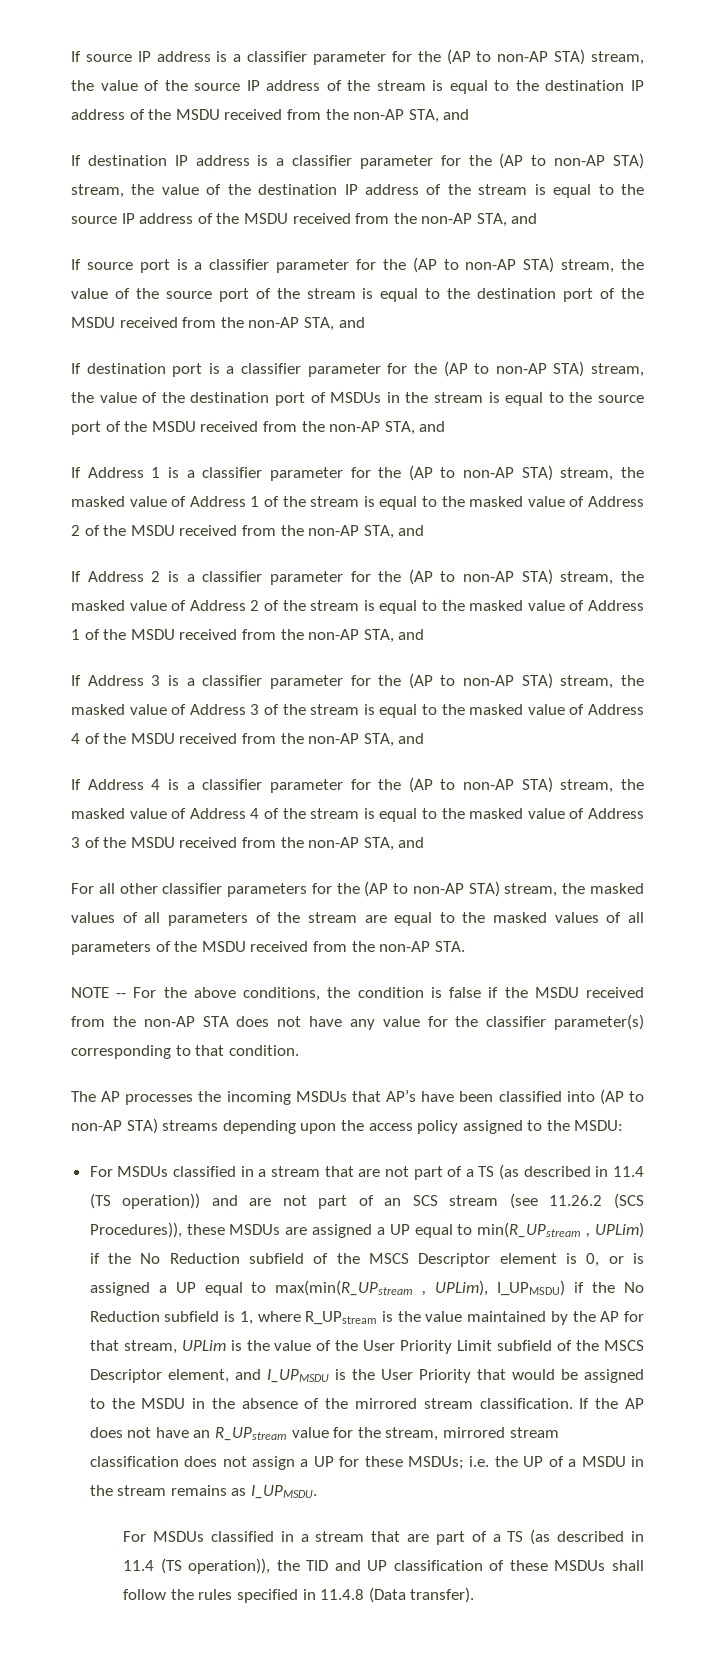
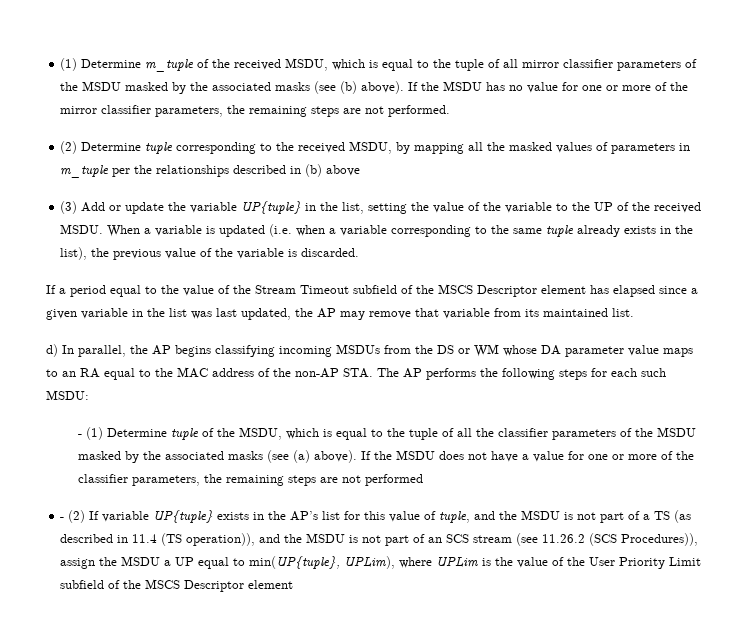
- If source IP address is a classifier parameter for the (AP to non-AP STA) stream, the value of the source IP address of the stream is equal to the destination IP address of the MSDU received from the non-AP STA, and
- If destination IP address is a classifier parameter for the (AP to non-AP STA) stream, the value of the destination IP address of the stream is equal to the source IP address of the MSDU received from the non-AP STA, and
- If source port is a classifier parameter for the (AP to non-AP STA) stream, the value of the source port of the stream is equal to the destination port of the MSDU received from the non-AP STA, and
- If destination port is a classifier parameter for the (AP to non-AP STA) stream, the value of the destination port of MSDUs in the stream is equal to the source port of the MSDU received from the non-AP STA, and
- If Address 1 is a classifier parameter for the (AP to non-AP STA) stream, the masked value of Address 1 of the stream is equal to the masked value of Address 2 of the MSDU received from the non-AP STA, and
- If Address 2 is a classifier parameter for the (AP to non-AP STA) stream, the masked value of Address 2 of the stream is equal to the masked value of Address 1 of the MSDU received from the non-AP STA, and
- If Address 3 is a classifier parameter for the (AP to non-AP STA) stream, the masked value of Address 3 of the stream is equal to the masked value of Address 4 of the MSDU received from the non-AP STA, and
- If Address 4 is a classifier parameter for the (AP to non-AP STA) stream, the masked value of Address 4 of the stream is equal to the masked value of Address 3 of the MSDU received from the non-AP STA, and
- For all other classifier parameters for the (AP to non-AP STA) stream, the masked values of all parameters of the stream are equal to the masked values of all parameters of the MSDU received from the non-AP STA.
- NOTE -- For the above conditions, the condition is false if the MSDU received from the non-AP STA does not have any value for the classifier parameter(s) corresponding to that condition.
- The AP processes the incoming MSDUs that AP’s have been classified into (AP to non-AP STA) streams depending upon the access policy assigned to the MSDU:
- For MSDUs classified in a stream that are not part of a TS (as described in 11.4 (TS operation)) and are not part of an SCS stream (see 11.26.2 (SCS Procedures)), these MSDUs are assigned a UP equal to min(R_UPstream , UPLim) if the No Reduction subfield of the MSCS Descriptor element is 0, or is assigned a UP equal to max(min(R_UPstream , UPLim), I_UPMSDU) if the No Reduction subfield is 1, where R_UPstream is the value maintained by the AP for that stream, UPLim is the value of the User Priority Limit subfield of the MSCS Descriptor element, and I_UPMSDU is the User Priority that would be assigned to the MSDU in the absence of the mirrored stream classification. If the AP does not have an R_UPstream value for the stream, mirrored stream classification does not assign a UP for these MSDUs; i.e. the UP of a MSDU in the stream remains as I_UPMSDU.
- For MSDUs classified in a stream that are part of a TS (as described in 11.4 (TS operation)), the TID and UP classification of these MSDUs shall follow the rules specified in 11.4.8 (Data transfer).
+ (1) Determine m_tuple of the received MSDU, which is equal to the tuple of all mirror classifier parameters of the MSDU masked by the associated masks (see (b) above). If the MSDU has no value for one or more of the mirror classifier parameters, the remaining steps are not performed.
+ (2) Determine tuple corresponding to the received MSDU, by mapping all the masked values of parameters in m_tuple per the relationships described in (b) above
+ (3) Add or update the variable UP{tuple} in the list, setting the value of the variable to the UP of the received MSDU. When a variable is updated (i.e. when a variable corresponding to the same tuple already exists in the list), the previous value of the variable is discarded.
+ If a period equal to the value of the Stream Timeout subfield of the MSCS Descriptor element has elapsed since a given variable in the list was last updated, the AP may remove that variable from its maintained list.
+ d) In parallel, the AP begins classifying incoming MSDUs from the DS or WM whose DA parameter value maps to an RA equal to the MAC address of the non-AP STA. The AP performs the following steps for each such MSDU:
+ - (1) Determine tuple of the MSDU, which is equal to the tuple of all the classifier parameters of the MSDU masked by the associated masks (see (a) above). If the MSDU does not have a value for one or more of the classifier parameters, the remaining steps are not performed
+ - (2) If variable UP{tuple} exists in the AP’s list for this value of tuple, and the MSDU is not part of a TS (as described in 11.4 (TS operation)), and the MSDU is not part of an SCS stream (see 11.26.2 (SCS Procedures)), assign the MSDU a UP equal to min(UP{tuple}, UPLim), where UPLim is the value of the User Priority Limit subfield of the MSCS Descriptor element

